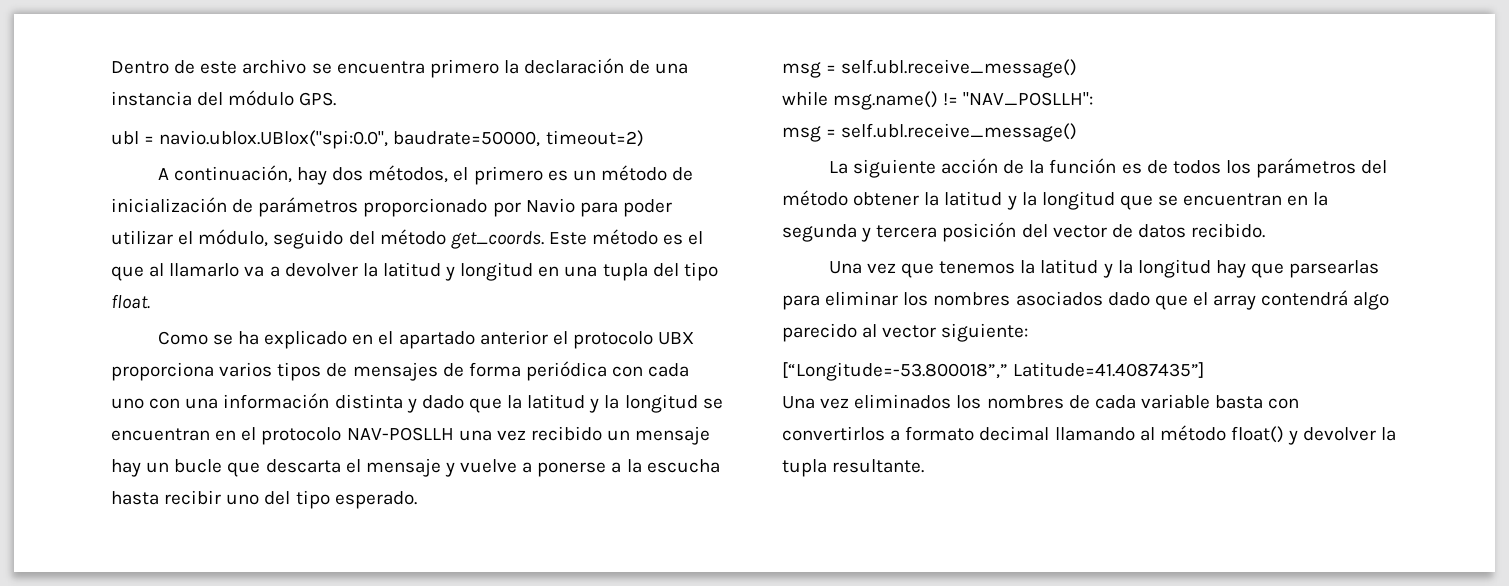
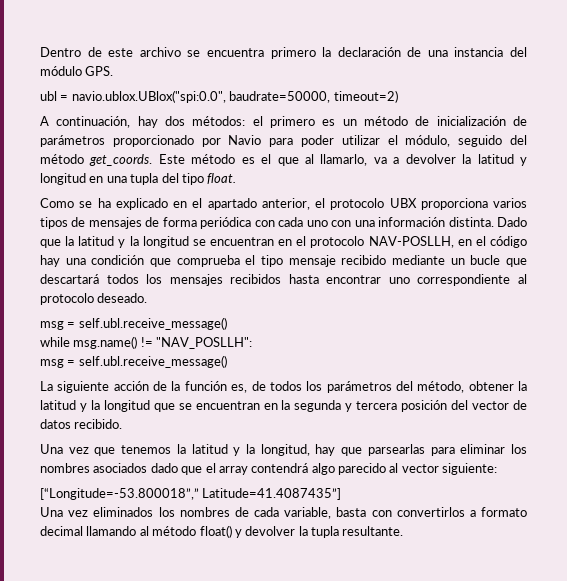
- A continuación, hay dos métodos, el primero es un método de inicialización de parámetros proporcionado por Navio para poder utilizar el módulo, seguido del método get_coords.
+ A continuación, hay dos métodos: el primero es un método de inicialización de parámetros proporcionado por Navio para poder utilizar el módulo, seguido del método get_coords.
- Este método es el que al llamarlo va a devolver la latitud y longitud en una tupla del tipo float.
+ Este método es el que al llamarlo, va a devolver la latitud y longitud en una tupla del tipo float.
- Como se ha explicado en el apartado anterior el protocolo UBX proporciona varios tipos de mensajes de forma periódica con cada uno con una información distinta y dado que la latitud y la longitud se encuentran en el protocolo NAV-POSLLH una vez recibido un mensaje hay un bucle que descarta el mensaje y vuelve a ponerse a la escucha hasta recibir uno del tipo esperado.
+ Como se ha explicado en el apartado anterior, el protocolo UBX proporciona varios tipos de mensajes de forma periódica con cada uno con una información distinta. Dado que la latitud y la longitud se encuentran en el protocolo NAV-POSLLH, en el código hay una condición que comprueba el tipo mensaje recibido mediante un bucle que descartará todos los mensajes recibidos hasta encontrar uno correspondiente al protocolo deseado.
- La siguiente acción de la función es de todos los parámetros del método obtener la latitud y la longitud que se encuentran en la segunda y tercera posición del vector de datos recibido.
+ La siguiente acción de la función es, de todos los parámetros del método, obtener la latitud y la longitud que se encuentran en la segunda y tercera posición del vector de datos recibido.
- Una vez que tenemos la latitud y la longitud hay que parsearlas para eliminar los nombres asociados dado que el array contendrá algo parecido al vector siguiente:
+ Una vez que tenemos la latitud y la longitud, hay que parsearlas para eliminar los nombres asociados dado que el array contendrá algo parecido al vector siguiente:
- Una vez eliminados los nombres de cada variable basta con convertirlos a formato decimal llamando al método float() y devolver la tupla resultante.
+ Una vez eliminados los nombres de cada variable, basta con convertirlos a formato decimal llamando al método float() y devolver la tupla resultante.

